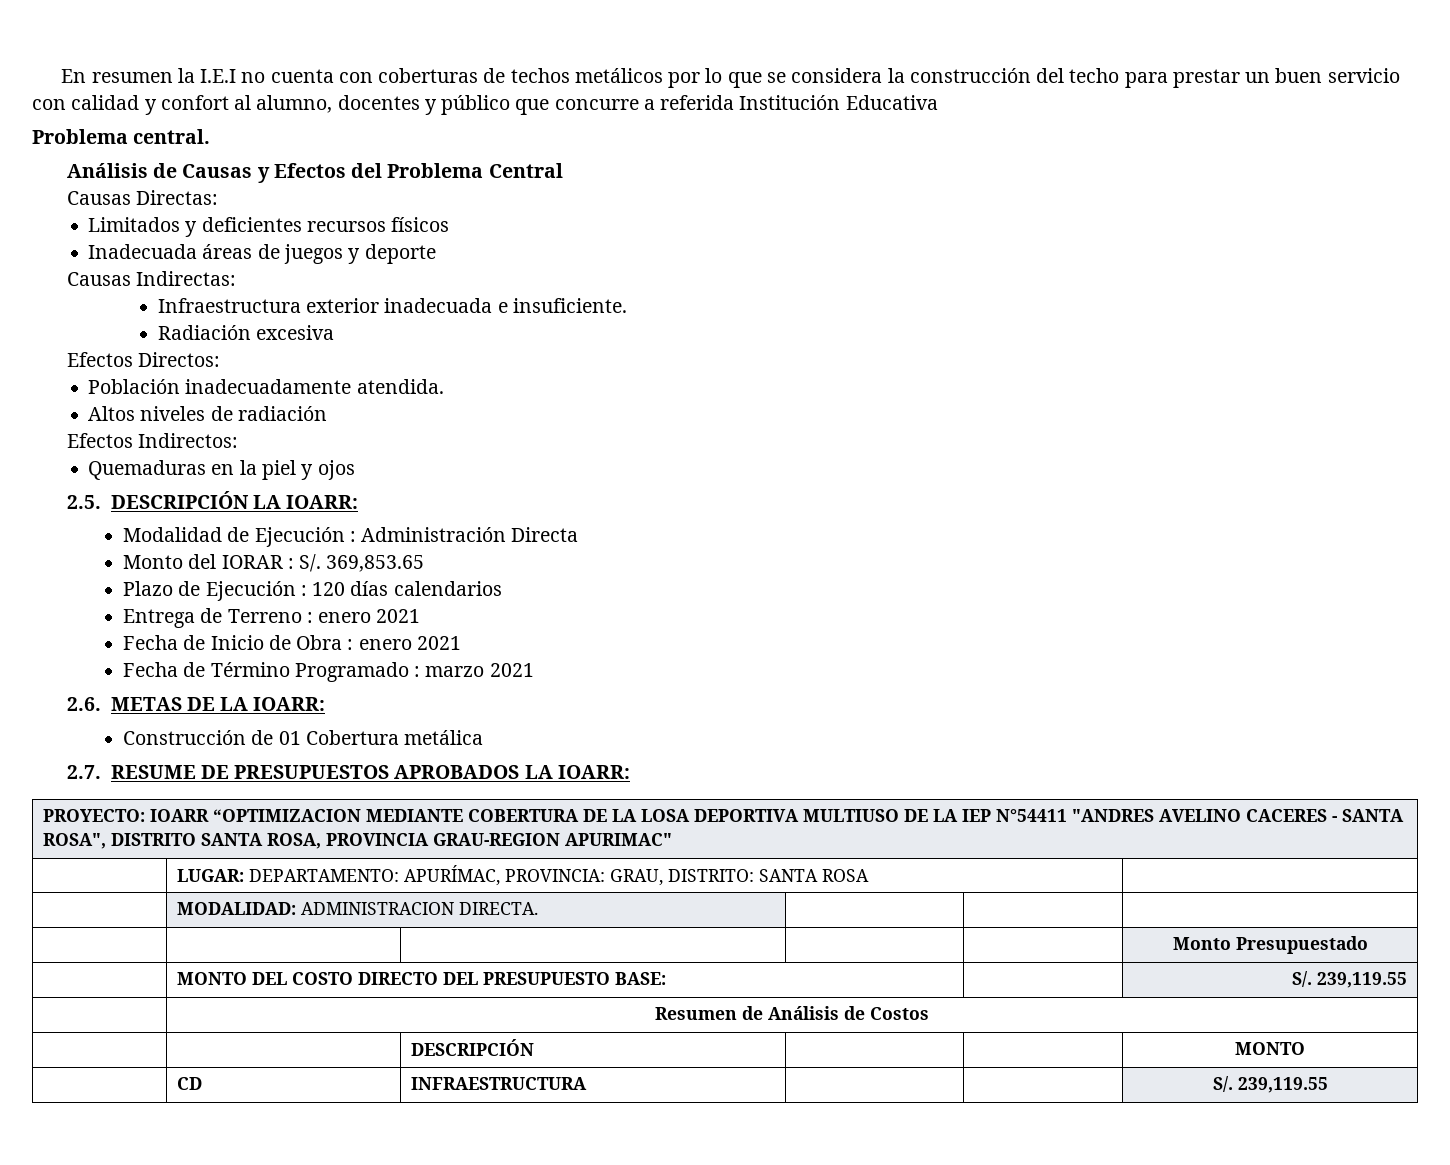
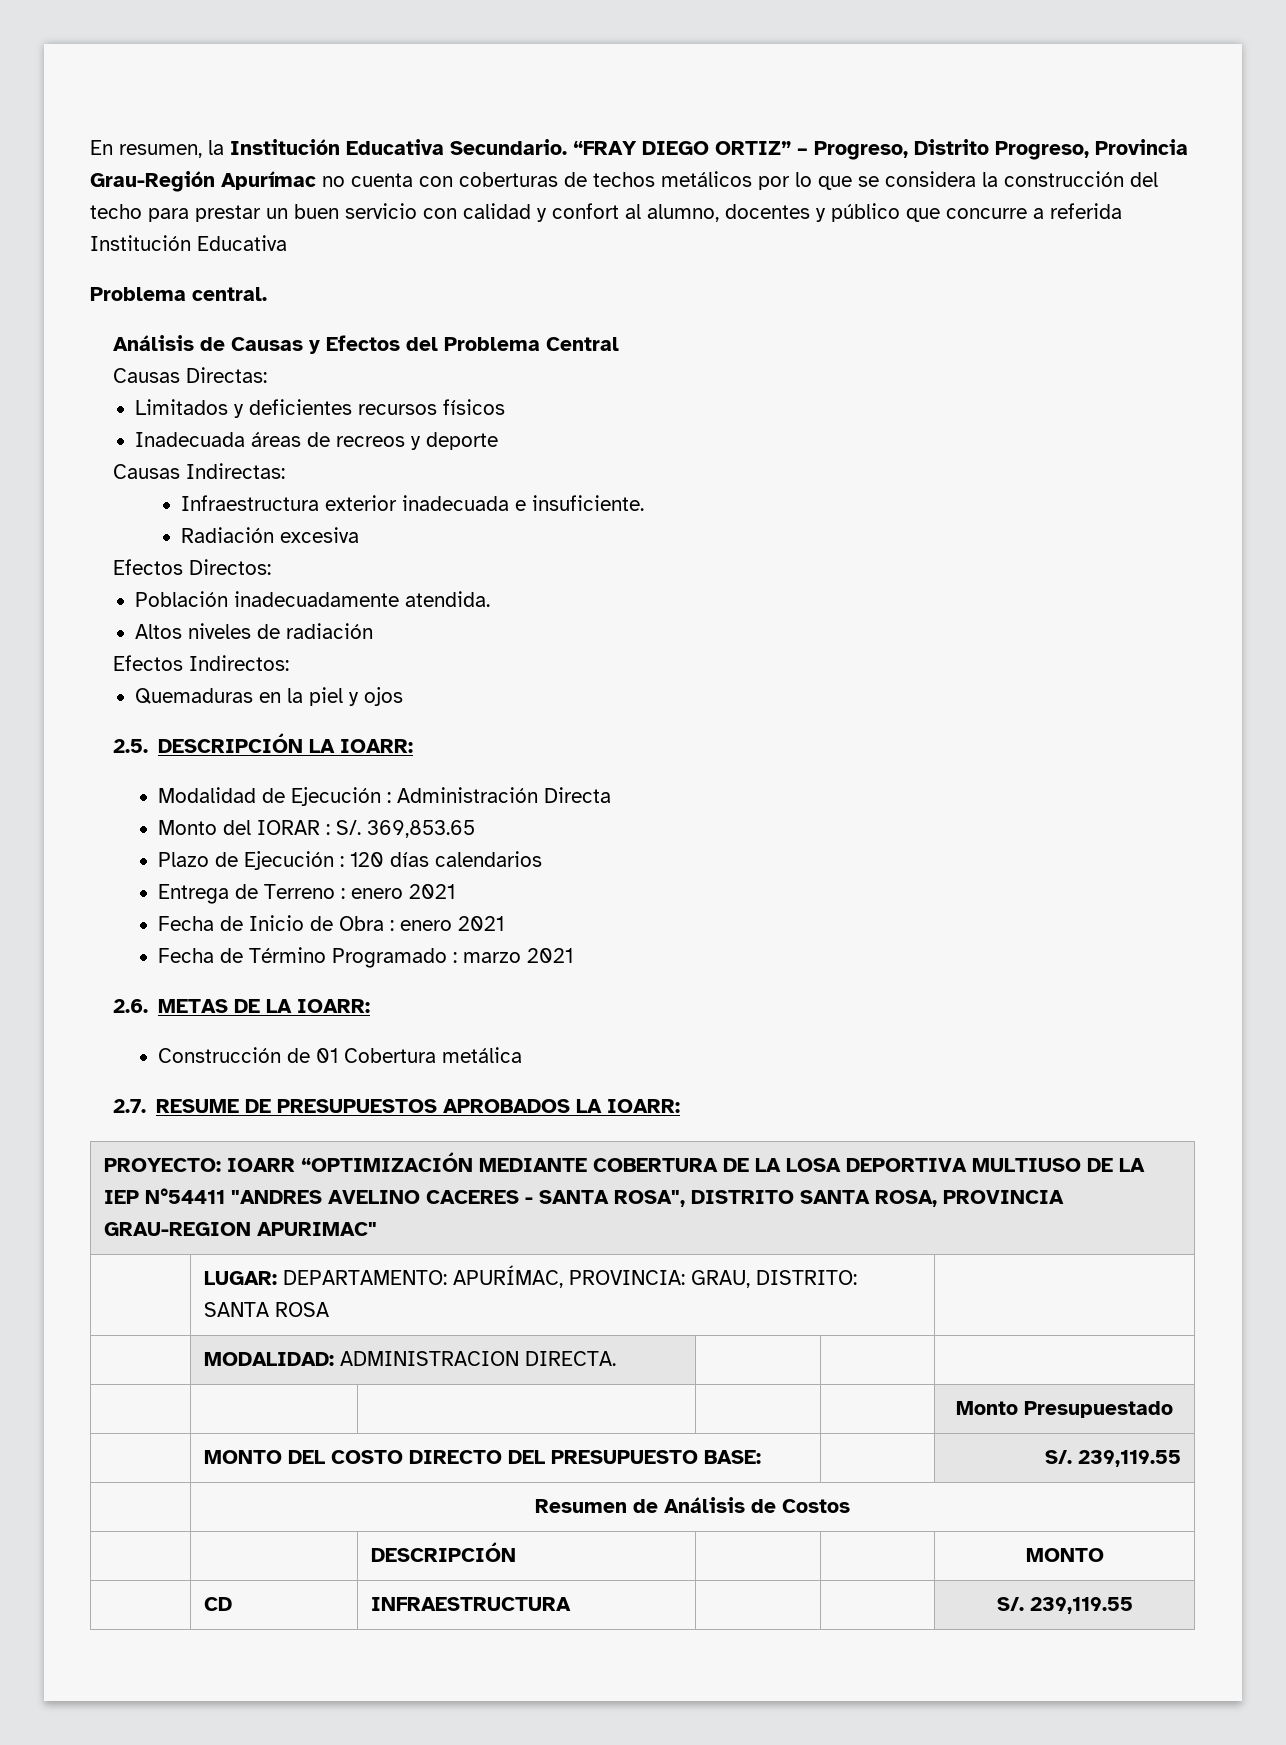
- En resumen la I.E.I no cuenta con coberturas de techos metálicos por lo que se considera la construcción del techo para prestar un buen servicio con calidad y confort al alumno, docentes y público que concurre a referida Institución Educativa
+ En resumen, la Institución Educativa Secundario. “FRAY DIEGO ORTIZ” – Progreso, Distrito Progreso, Provincia Grau-Región Apurímac no cuenta con coberturas de techos metálicos por lo que se considera la construcción del techo para prestar un buen servicio con calidad y confort al alumno, docentes y público que concurre a referida Institución Educativa
- Inadecuada áreas de juegos y deporte
+ Inadecuada áreas de recreos y deporte
- PROYECTO: IOARR “OPTIMIZACION MEDIANTE COBERTURA DE LA LOSA DEPORTIVA MULTIUSO DE LA IEP N°54411 "ANDRES AVELINO CACERES - SANTA ROSA", DISTRITO SANTA ROSA, PROVINCIA GRAU-REGION APURIMAC"
+ PROYECTO: IOARR “OPTIMIZACIÓN MEDIANTE COBERTURA DE LA LOSA DEPORTIVA MULTIUSO DE LA IEP N°54411 "ANDRES AVELINO CACERES - SANTA ROSA", DISTRITO SANTA ROSA, PROVINCIA GRAU-REGION APURIMAC"

